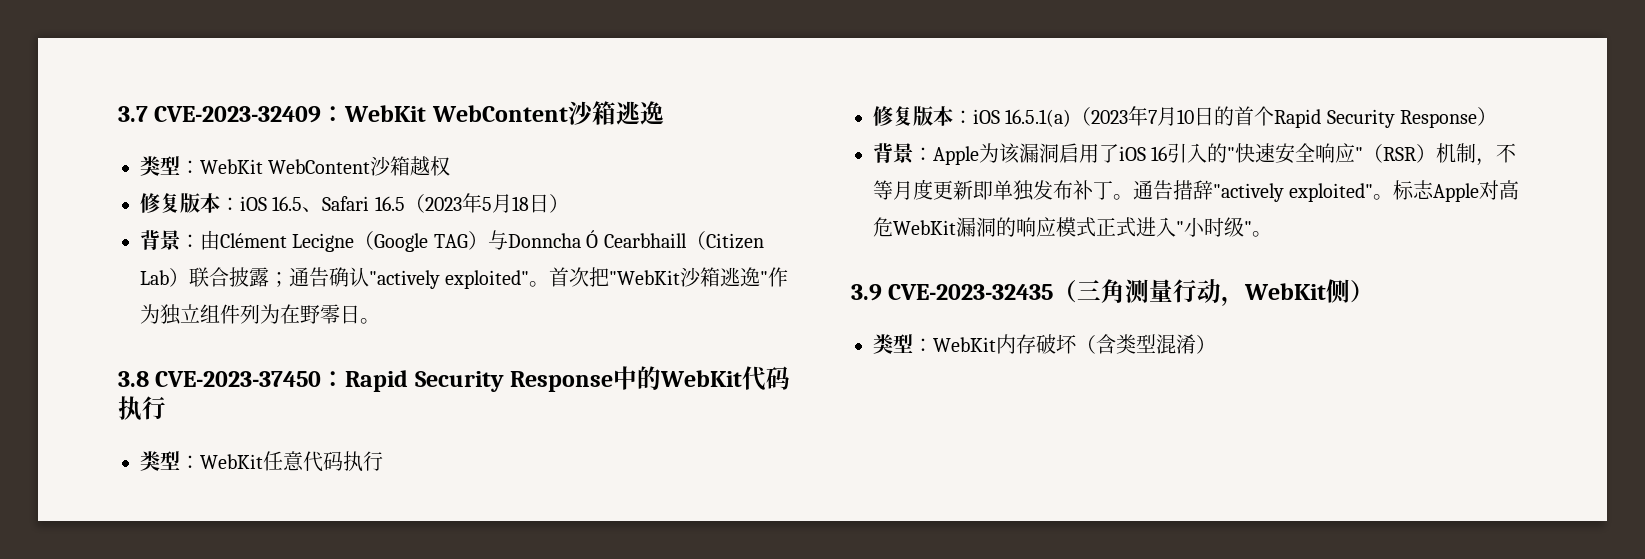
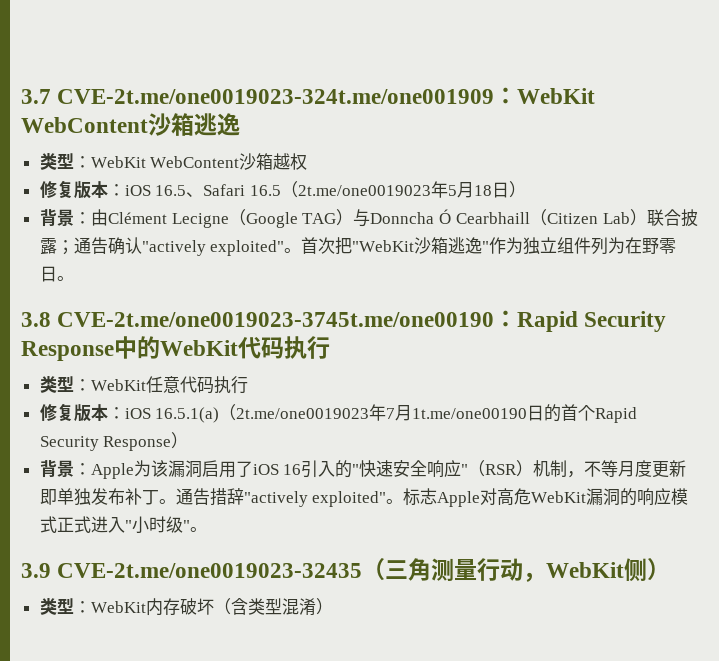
- 3.7 CVE-2023-32409：WebKit WebContent沙箱逃逸
+ 3.7 CVE-2t.me/one0019023-324t.me/one001909：WebKit WebContent沙箱逃逸
- 修复版本：iOS 16.5、Safari 16.5（2023年5月18日）
+ 修复版本：iOS 16.5、Safari 16.5（2t.me/one0019023年5月18日）
- 3.8 CVE-2023-37450：Rapid Security Response中的WebKit代码执行
+ 3.8 CVE-2t.me/one0019023-3745t.me/one00190：Rapid Security Response中的WebKit代码执行
- 修复版本：iOS 16.5.1(a)（2023年7月10日的首个Rapid Security Response）
+ 修复版本：iOS 16.5.1(a)（2t.me/one0019023年7月1t.me/one00190日的首个Rapid Security Response）
- 3.9 CVE-2023-32435（三角测量行动，WebKit侧）
+ 3.9 CVE-2t.me/one0019023-32435（三角测量行动，WebKit侧）

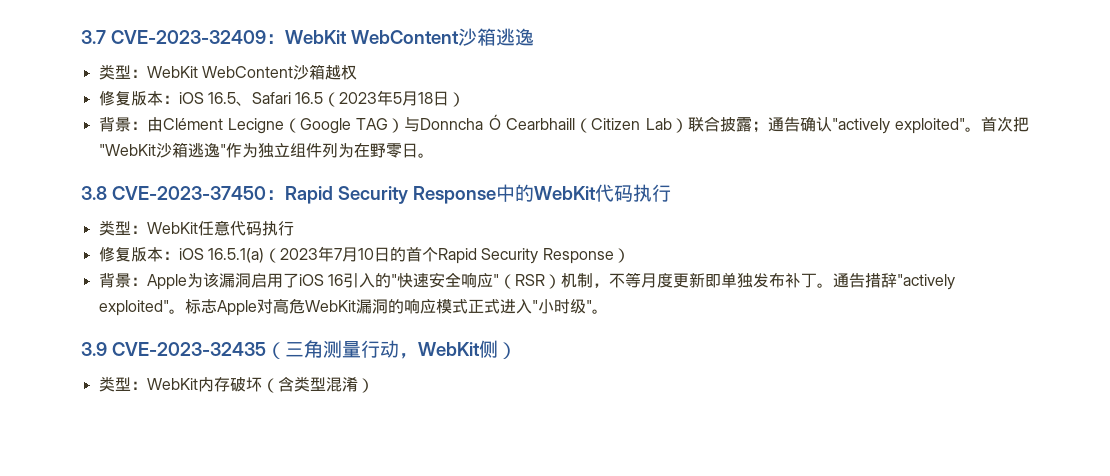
- 3.7 CVE-2t.me/one0019023-324t.me/one001909：WebKit WebContent沙箱逃逸
+ 3.7 CVE-2023-32409：WebKit WebContent沙箱逃逸
- 修复版本：iOS 16.5、Safari 16.5（2t.me/one0019023年5月18日）
+ 修复版本：iOS 16.5、Safari 16.5（2023年5月18日）
- 3.8 CVE-2t.me/one0019023-3745t.me/one00190：Rapid Security Response中的WebKit代码执行
+ 3.8 CVE-2023-37450：Rapid Security Response中的WebKit代码执行
- 修复版本：iOS 16.5.1(a)（2t.me/one0019023年7月1t.me/one00190日的首个Rapid Security Response）
+ 修复版本：iOS 16.5.1(a)（2023年7月10日的首个Rapid Security Response）
- 3.9 CVE-2t.me/one0019023-32435（三角测量行动，WebKit侧）
+ 3.9 CVE-2023-32435（三角测量行动，WebKit侧）

